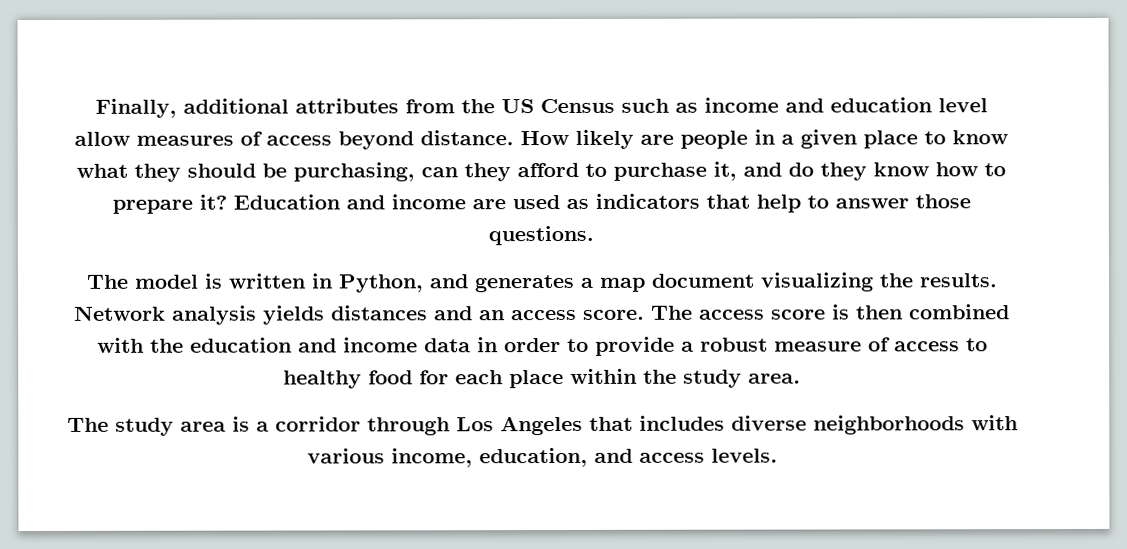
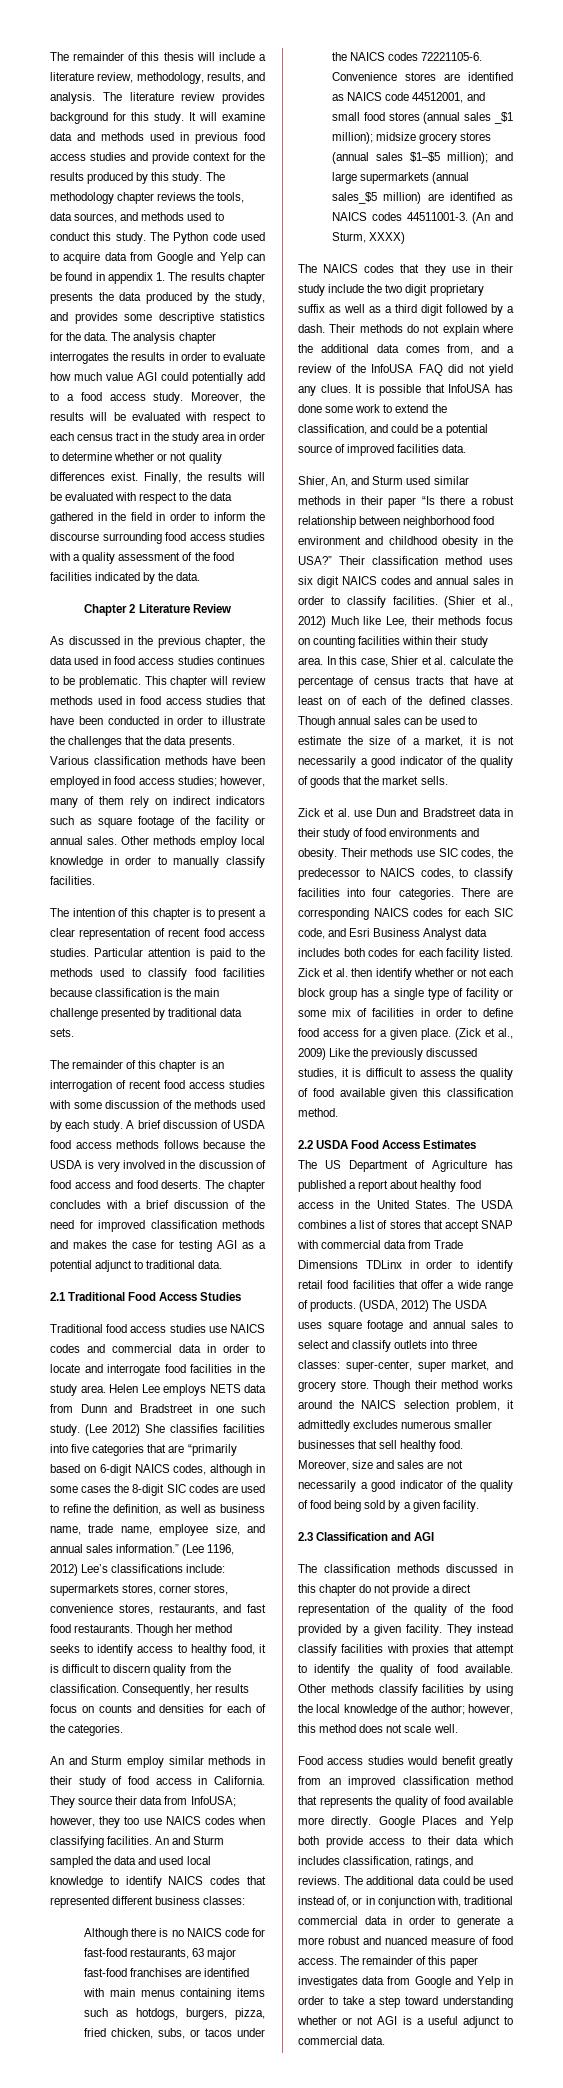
- Finally, additional attributes from the US Census such as income and education level allow measures of access beyond distance. How likely are people in a given place to know what they should be purchasing, can they afford to purchase it, and do they know how to prepare it? Education and income are used as indicators that help to answer those questions.
- The model is written in Python, and generates a map document visualizing the results. Network analysis yields distances and an access score. The access score is then combined with the education and income data in order to provide a robust measure of access to healthy food for each place within the study area.
- The study area is a corridor through Los Angeles that includes diverse neighborhoods with various income, education, and access levels.
+ The remainder of this thesis will include a literature review, methodology, results, and analysis. The literature review provides background for this study. It will examine data and methods used in previous food access studies and provide context for the results produced by this study. The methodology chapter reviews the tools, data sources, and methods used to conduct this study. The Python code used to acquire data from Google and Yelp can be found in appendix 1. The results chapter presents the data produced by the study, and provides some descriptive statistics for the data. The analysis chapter interrogates the results in order to evaluate how much value AGI could potentially add to a food access study. Moreover, the results will be evaluated with respect to each census tract in the study area in order to determine whether or not quality differences exist. Finally, the results will be evaluated with respect to the data gathered in the field in order to inform the discourse surrounding food access studies with a quality assessment of the food facilities indicated by the data.
+ Chapter 2 Literature Review
+ As discussed in the previous chapter, the data used in food access studies continues to be problematic. This chapter will review methods used in food access studies that have been conducted in order to illustrate the challenges that the data presents. Various classification methods have been employed in food access studies; however, many of them rely on indirect indicators such as square footage of the facility or annual sales. Other methods employ local knowledge in order to manually classify facilities.
+ The intention of this chapter is to present a clear representation of recent food access studies. Particular attention is paid to the methods used to classify food facilities because classification is the main challenge presented by traditional data sets.
+ The remainder of this chapter is an interrogation of recent food access studies with some discussion of the methods used by each study. A brief discussion of USDA food access methods follows because the USDA is very involved in the discussion of food access and food deserts. The chapter concludes with a brief discussion of the need for improved classification methods and makes the case for testing AGI as a potential adjunct to traditional data.
+ 2.1 Traditional Food Access Studies
+ Traditional food access studies use NAICS codes and commercial data in order to locate and interrogate food facilities in the study area. Helen Lee employs NETS data from Dunn and Bradstreet in one such study. (Lee 2012) She classifies facilities into five categories that are “primarily based on 6-digit NAICS codes, although in some cases the 8-digit SIC codes are used to refine the definition, as well as business name, trade name, employee size, and annual sales information.” (Lee 1196, 2012) Lee’s classifications include: supermarkets stores, corner stores, convenience stores, restaurants, and fast food restaurants. Though her method seeks to identify access to healthy food, it is difficult to discern quality from the classification. Consequently, her results focus on counts and densities for each of the categories.
+ An and Sturm employ similar methods in their study of food access in California. They source their data from InfoUSA; however, they too use NAICS codes when classifying facilities. An and Sturm sampled the data and used local knowledge to identify NAICS codes that represented different business classes:
+ Although there is no NAICS code for fast-food restaurants, 63 major fast-food franchises are identifıed with main menus containing items such as hotdogs, burgers, pizza, fried chicken, subs, or tacos under the NAICS codes 72221105-6. Convenience stores are identifıed as NAICS code 44512001, and small food stores (annual sales _$1 million); midsize grocery stores (annual sales $1–$5 million); and large supermarkets (annual sales_$5 million) are identifıed as NAICS codes 44511001-3. (An and Sturm, XXXX)
+ The NAICS codes that they use in their study include the two digit proprietary suffix as well as a third digit followed by a dash. Their methods do not explain where the additional data comes from, and a review of the InfoUSA FAQ did not yield any clues. It is possible that InfoUSA has done some work to extend the classification, and could be a potential source of improved facilities data.
+ Shier, An, and Sturm used similar methods in their paper “Is there a robust relationship between neighborhood food environment and childhood obesity in the USA?” Their classification method uses six digit NAICS codes and annual sales in order to classify facilities. (Shier et al., 2012) Much like Lee, their methods focus on counting facilities within their study area. In this case, Shier et al. calculate the percentage of census tracts that have at least on of each of the defined classes. Though annual sales can be used to estimate the size of a market, it is not necessarily a good indicator of the quality of goods that the market sells.
+ Zick et al. use Dun and Bradstreet data in their study of food environments and obesity. Their methods use SIC codes, the predecessor to NAICS codes, to classify facilities into four categories. There are corresponding NAICS codes for each SIC code, and Esri Business Analyst data includes both codes for each facility listed. Zick et al. then identify whether or not each block group has a single type of facility or some mix of facilities in order to define food access for a given place. (Zick et al., 2009) Like the previously discussed studies, it is difficult to assess the quality of food available given this classification method.
+ 2.2 USDA Food Access Estimates
+ The US Department of Agriculture has published a report about healthy food access in the United States. The USDA combines a list of stores that accept SNAP with commercial data from Trade Dimensions TDLinx in order to identify retail food facilities that offer a wide range of products. (USDA, 2012) The USDA uses square footage and annual sales to select and classify outlets into three classes: super-center, super market, and grocery store. Though their method works around the NAICS selection problem, it admittedly excludes numerous smaller businesses that sell healthy food. Moreover, size and sales are not necessarily a good indicator of the quality of food being sold by a given facility.
+ 2.3 Classification and AGI
+ The classification methods discussed in this chapter do not provide a direct representation of the quality of the food provided by a given facility. They instead classify facilities with proxies that attempt to identify the quality of food available. Other methods classify facilities by using the local knowledge of the author; however, this method does not scale well.
+ Food access studies would benefit greatly from an improved classification method that represents the quality of food available more directly. Google Places and Yelp both provide access to their data which includes classification, ratings, and reviews. The additional data could be used instead of, or in conjunction with, traditional commercial data in order to generate a more robust and nuanced measure of food access. The remainder of this paper investigates data from Google and Yelp in order to take a step toward understanding whether or not AGI is a useful adjunct to commercial data.

